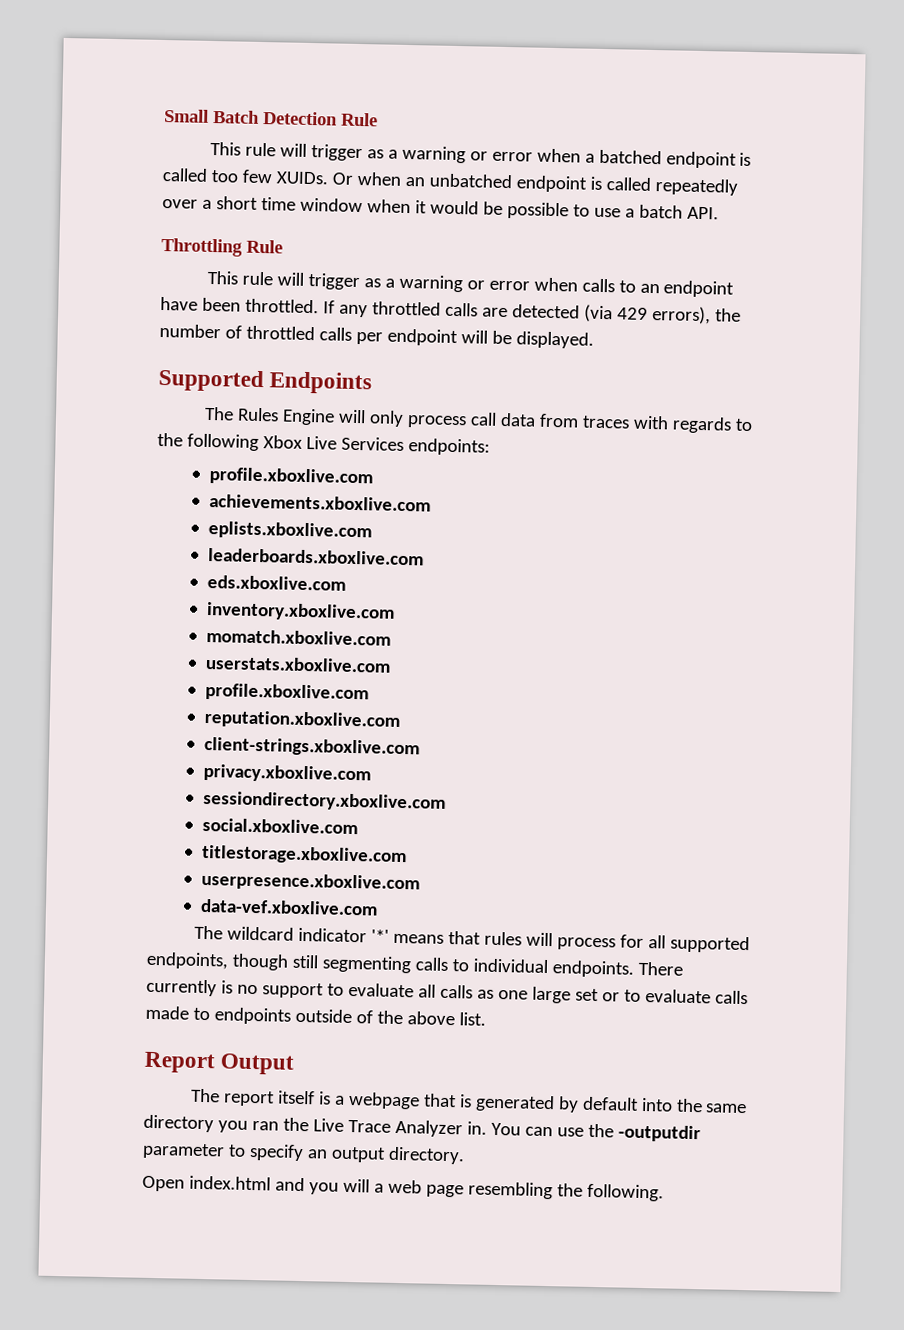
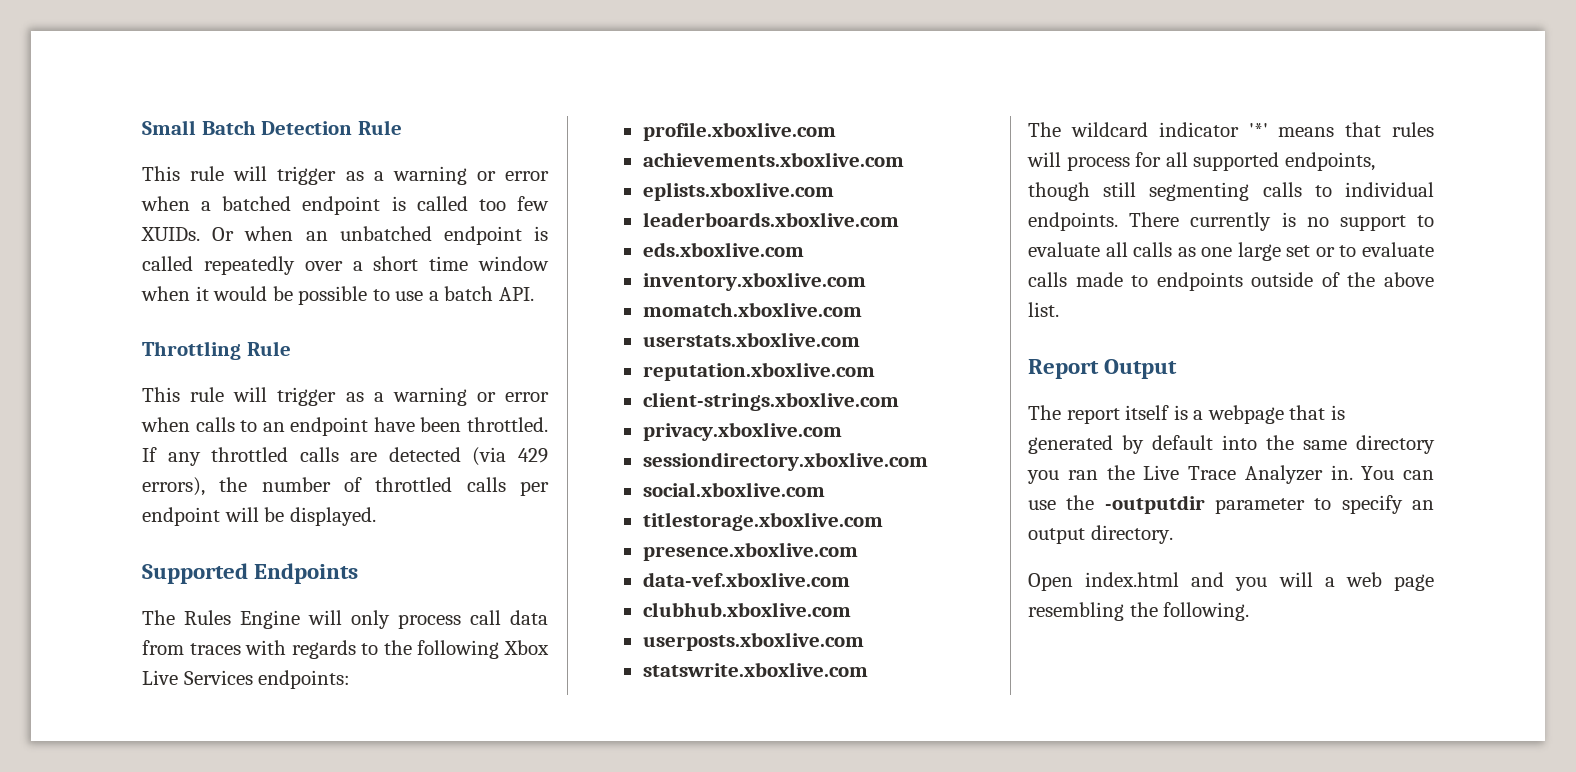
  userstats.xboxlive.com
- profile.xboxlive.com
- userpresence.xboxlive.com
+ presence.xboxlive.com
+ clubhub.xboxlive.com
+ userposts.xboxlive.com
+ statswrite.xboxlive.com

